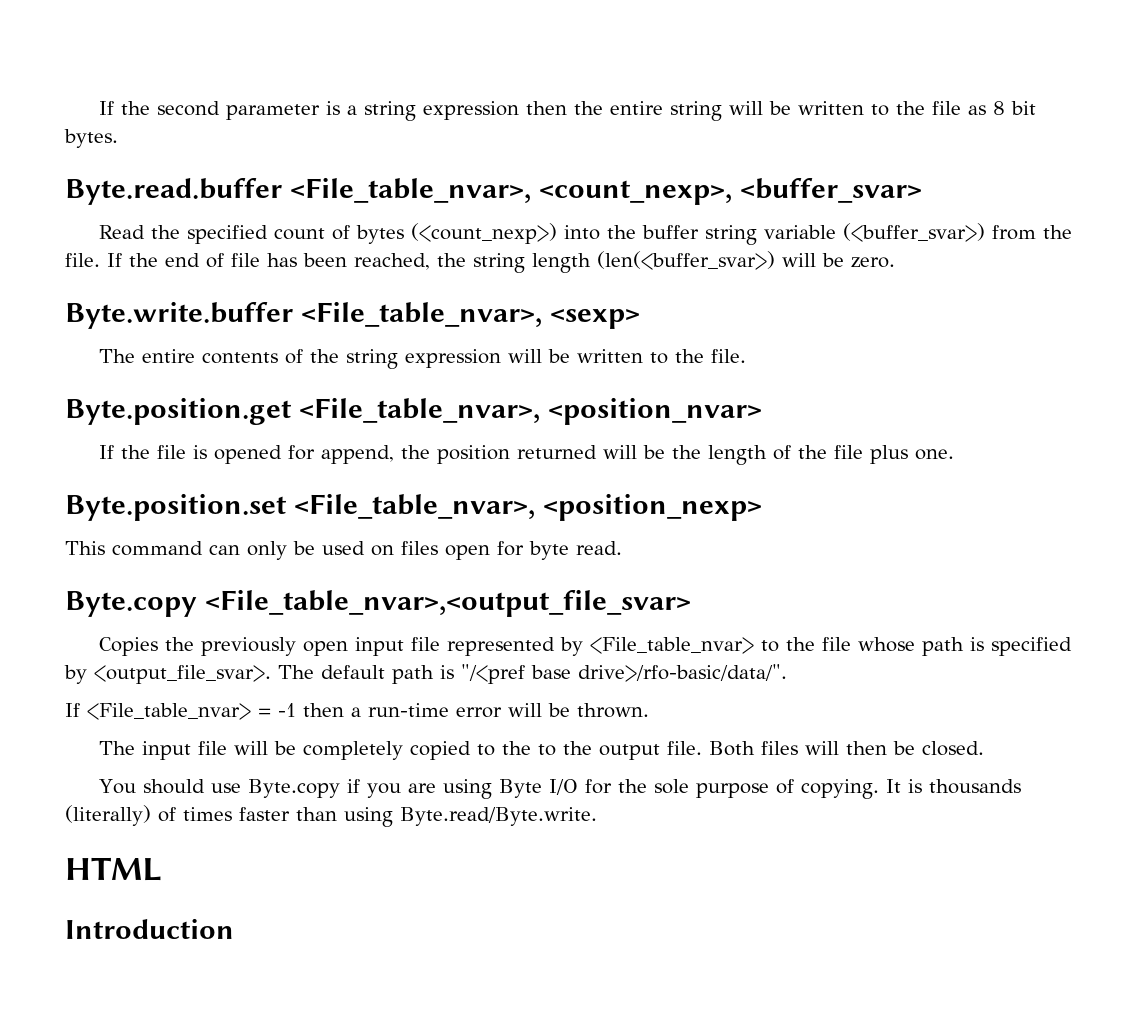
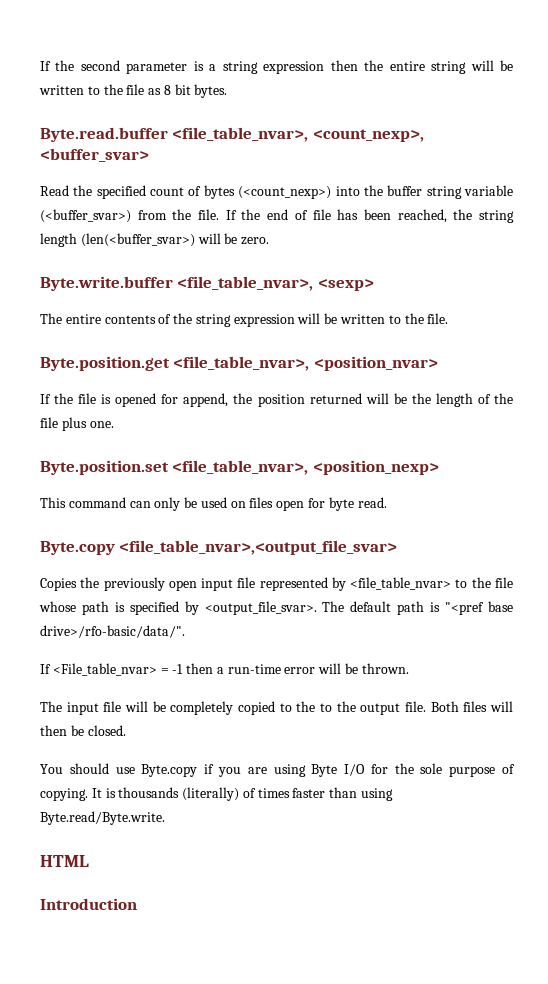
- Byte.read.buffer <File_table_nvar>, <count_nexp>, <buffer_svar>
+ Byte.read.buffer <file_table_nvar>, <count_nexp>, <buffer_svar>
- Byte.write.buffer <File_table_nvar>, <sexp>
+ Byte.write.buffer <file_table_nvar>, <sexp>
- Byte.position.get <File_table_nvar>, <position_nvar>
+ Byte.position.get <file_table_nvar>, <position_nvar>
- Byte.position.set <File_table_nvar>, <position_nexp>
+ Byte.position.set <file_table_nvar>, <position_nexp>
- Byte.copy <File_table_nvar>,<output_file_svar>
+ Byte.copy <file_table_nvar>,<output_file_svar>
- Copies the previously open input file represented by <File_table_nvar> to the file whose path is specified by <output_file_svar>.
+ Copies the previously open input file represented by <file_table_nvar> to the file whose path is specified by <output_file_svar>.
- The default path is "/<pref base drive>/rfo-basic/data/".
+ The default path is "<pref base drive>/rfo-basic/data/".

